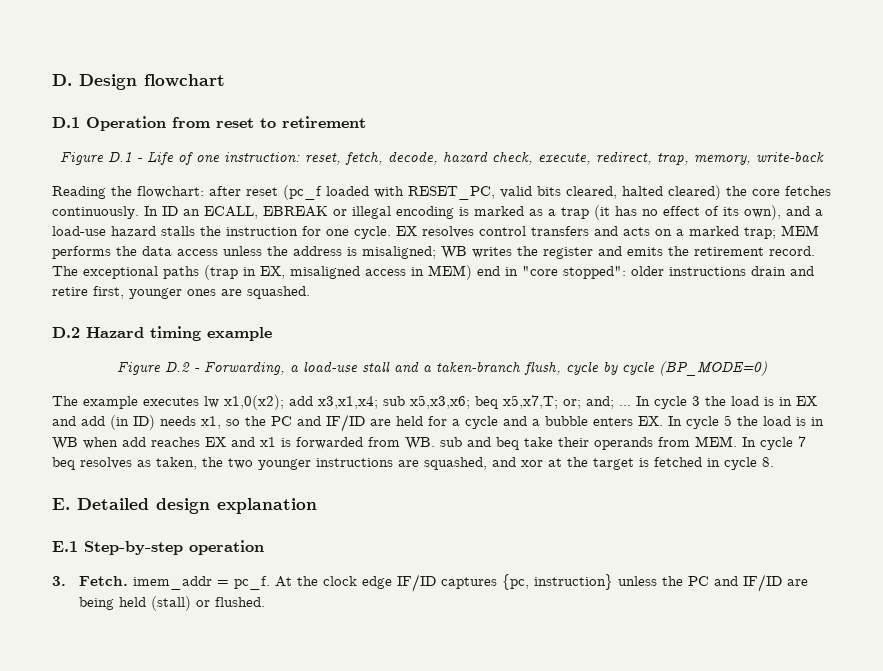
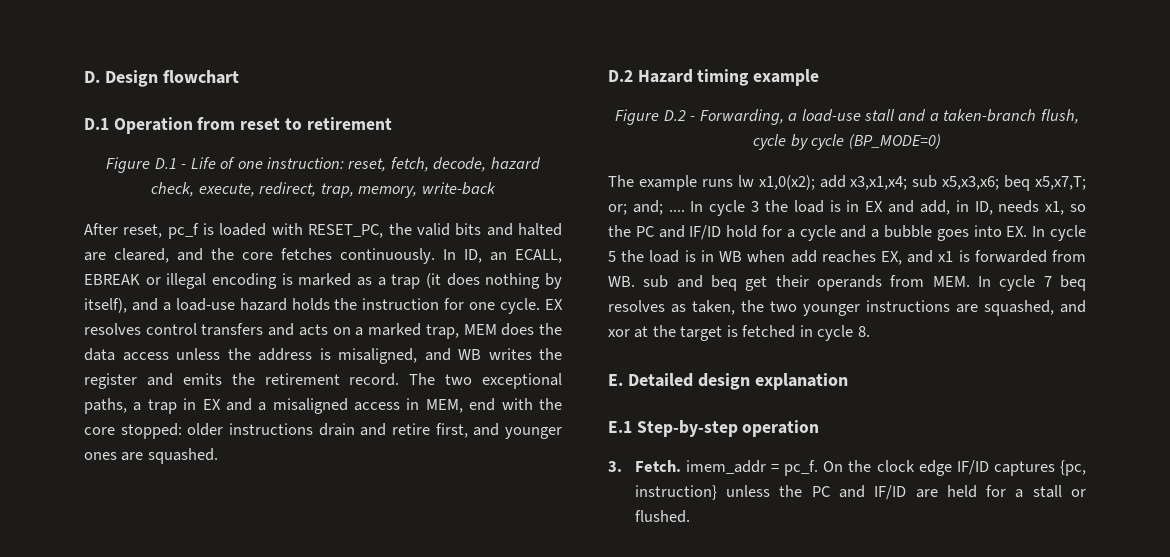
- Reading the flowchart: after reset (pc_f loaded with RESET_PC, valid bits cleared, halted cleared) the core fetches continuously.
+ After reset, pc_f is loaded with RESET_PC, the valid bits and halted are cleared, and the core fetches continuously.
- In ID an ECALL, EBREAK or illegal encoding is marked as a trap (it has no effect of its own), and a load-use hazard stalls the instruction for one cycle.
+ In ID, an ECALL, EBREAK or illegal encoding is marked as a trap (it does nothing by itself), and a load-use hazard holds the instruction for one cycle.
- EX resolves control transfers and acts on a marked trap; MEM performs the data access unless the address is misaligned; WB writes the register and emits the retirement record.
+ EX resolves control transfers and acts on a marked trap, MEM does the data access unless the address is misaligned, and WB writes the register and emits the retirement record.
- The exceptional paths (trap in EX, misaligned access in MEM) end in "core stopped": older instructions drain and retire first, younger ones are squashed.
+ The two exceptional paths, a trap in EX and a misaligned access in MEM, end with the core stopped: older instructions drain and retire first, and younger ones are squashed.
- The example executes lw x1,0(x2); add x3,x1,x4; sub x5,x3,x6; beq x5,x7,T; or; and; ...
+ The example runs lw x1,0(x2); add x3,x1,x4; sub x5,x3,x6; beq x5,x7,T; or; and; ....
- In cycle 3 the load is in EX and add (in ID) needs x1, so the PC and IF/ID are held for a cycle and a bubble enters EX. In cycle 5 the load is in WB when add reaches EX and x1 is forwarded from WB. sub and beq take their operands from MEM. In cycle 7 beq resolves as taken, the two younger instructions are squashed, and xor at the target is fetched in cycle 8.
+ In cycle 3 the load is in EX and add, in ID, needs x1, so the PC and IF/ID hold for a cycle and a bubble goes into EX. In cycle 5 the load is in WB when add reaches EX, and x1 is forwarded from WB. sub and beq get their operands from MEM. In cycle 7 beq resolves as taken, the two younger instructions are squashed, and xor at the target is fetched in cycle 8.
- At the clock edge IF/ID captures {pc, instruction} unless the PC and IF/ID are being held (stall) or flushed.
+ On the clock edge IF/ID captures {pc, instruction} unless the PC and IF/ID are held for a stall or flushed.

